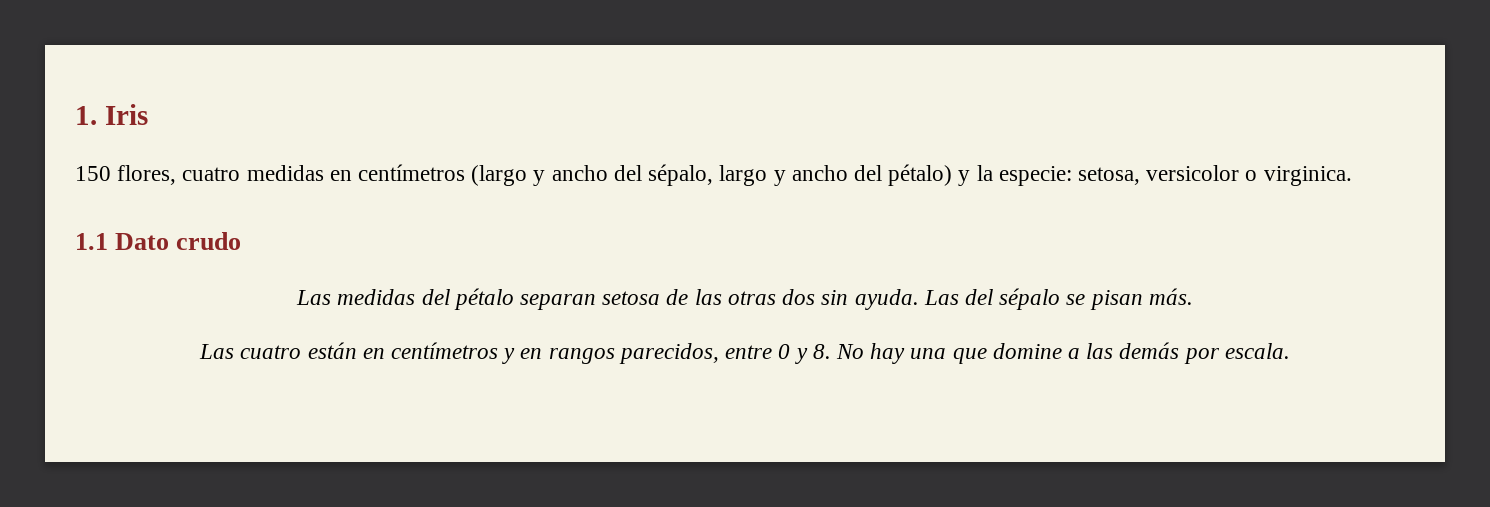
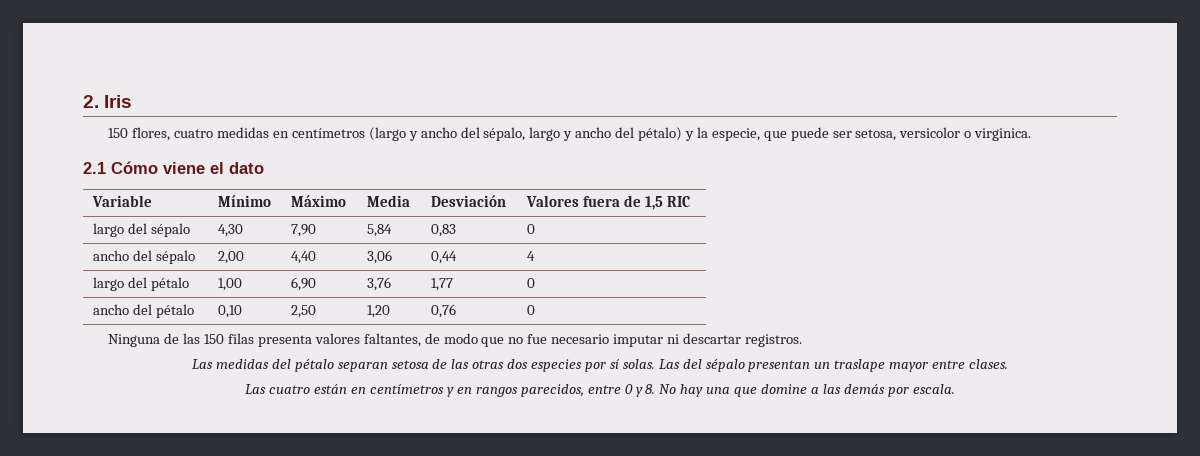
- 1. Iris
+ 2. Iris
- 150 flores, cuatro medidas en centímetros (largo y ancho del sépalo, largo y ancho del pétalo) y la especie: setosa, versicolor o virginica.
+ 150 flores, cuatro medidas en centímetros (largo y ancho del sépalo, largo y ancho del pétalo) y la especie, que puede ser setosa, versicolor o virginica.
- 1.1 Dato crudo
+ 2.1 Cómo viene el dato
+ Variable | Mínimo | Máximo | Media | Desviación | Valores fuera de 1,5 RIC
+ largo del sépalo | 4,30 | 7,90 | 5,84 | 0,83 | 0
+ ancho del sépalo | 2,00 | 4,40 | 3,06 | 0,44 | 4
+ largo del pétalo | 1,00 | 6,90 | 3,76 | 1,77 | 0
+ ancho del pétalo | 0,10 | 2,50 | 1,20 | 0,76 | 0
+ Ninguna de las 150 filas presenta valores faltantes, de modo que no fue necesario imputar ni descartar registros.
- Las medidas del pétalo separan setosa de las otras dos sin ayuda. Las del sépalo se pisan más.
+ Las medidas del pétalo separan setosa de las otras dos especies por sí solas. Las del sépalo presentan un traslape mayor entre clases.

